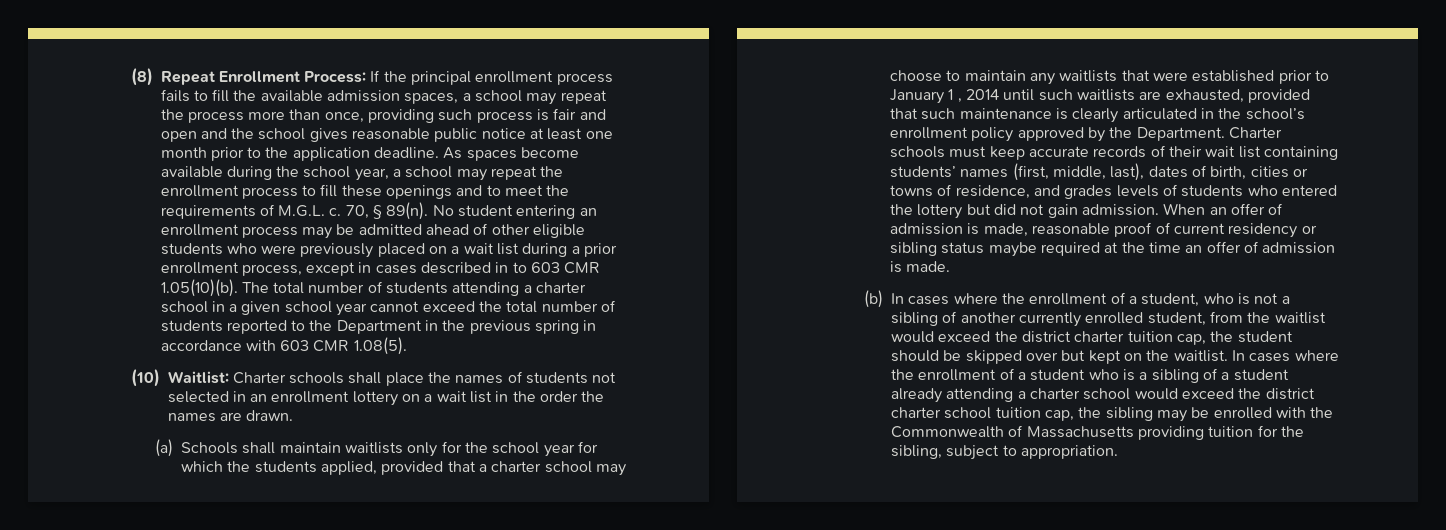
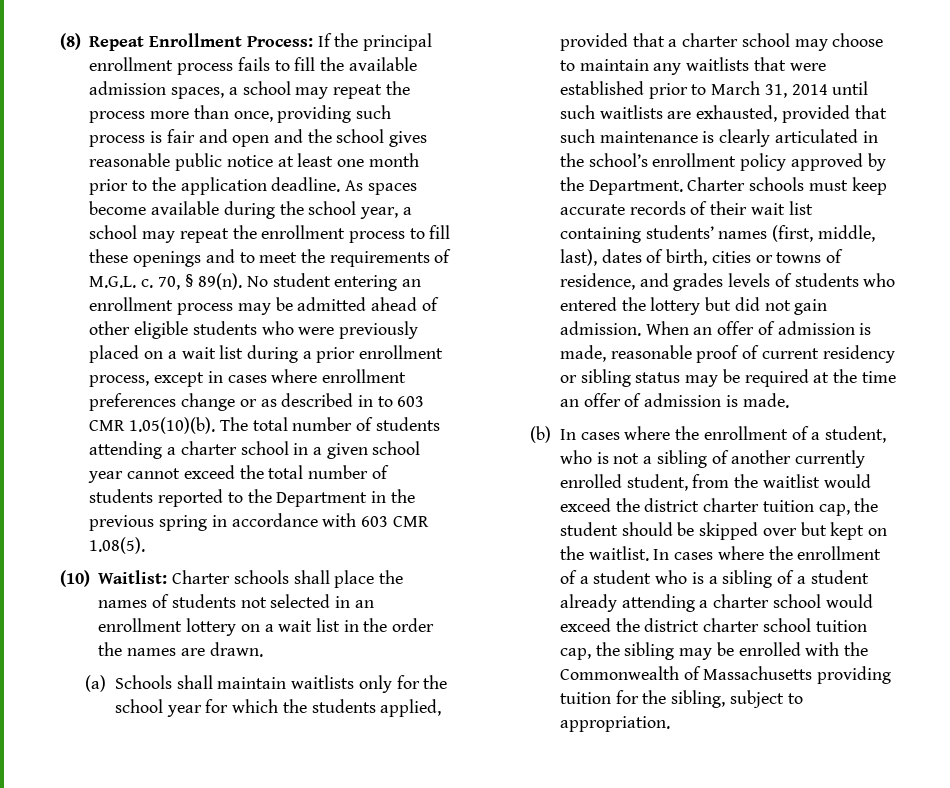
- No student entering an enrollment process may be admitted ahead of other eligible students who were previously placed on a wait list during a prior enrollment process, except in cases described in to 603 CMR 1.05(10)(b). The total number of students attending a charter school in a given school year cannot exceed the total number of students reported to the Department in the previous spring in accordance with 603 CMR 1.08(5).
+ No student entering an enrollment process may be admitted ahead of other eligible students who were previously placed on a wait list during a prior enrollment process, except in cases where enrollment preferences change or as described in to 603 CMR 1.05(10)(b). The total number of students attending a charter school in a given school year cannot exceed the total number of students reported to the Department in the previous spring in accordance with 603 CMR 1.08(5).
- (a) Schools shall maintain waitlists only for the school year for which the students applied, provided that a charter school may choose to maintain any waitlists that were established prior to January 1 , 2014 until such waitlists are exhausted, provided that such maintenance is clearly articulated in the school’s enrollment policy approved by the Department.
+ (a) Schools shall maintain waitlists only for the school year for which the students applied, provided that a charter school may choose to maintain any waitlists that were established prior to March 31, 2014 until such waitlists are exhausted, provided that such maintenance is clearly articulated in the school’s enrollment policy approved by the Department.
- When an offer of admission is made, reasonable proof of current residency or sibling status maybe required at the time an offer of admission is made.
+ When an offer of admission is made, reasonable proof of current residency or sibling status may be required at the time an offer of admission is made.

